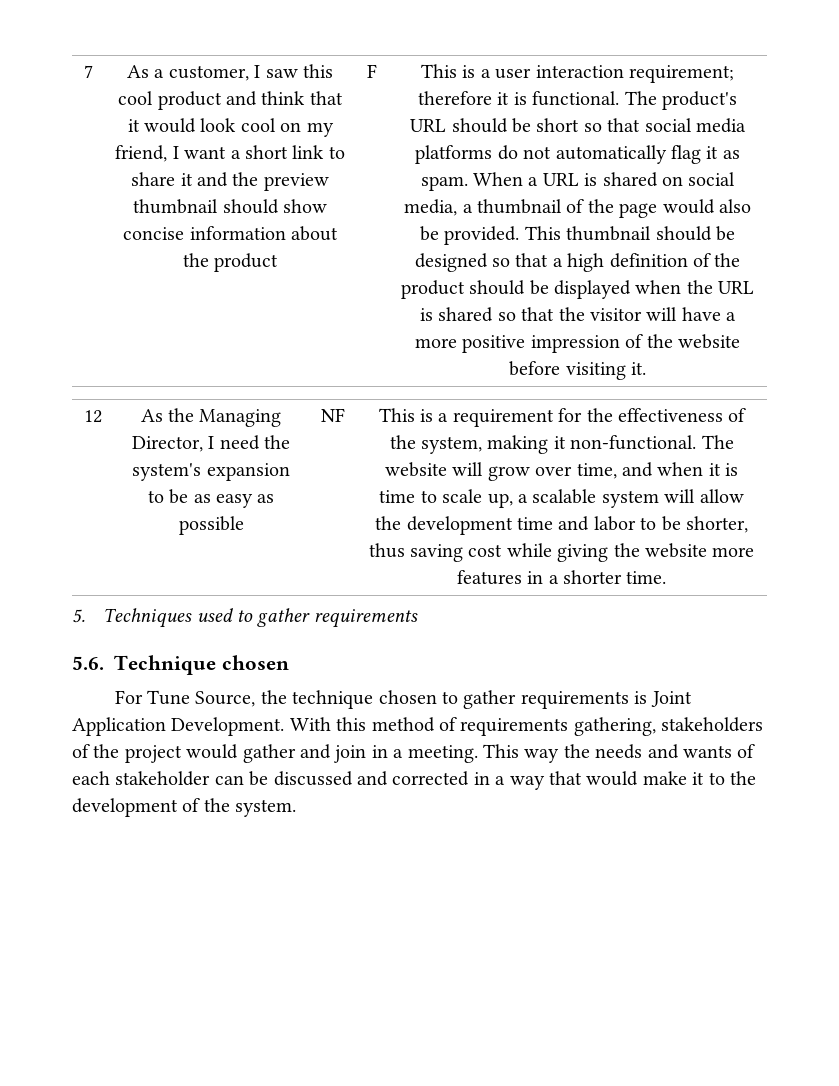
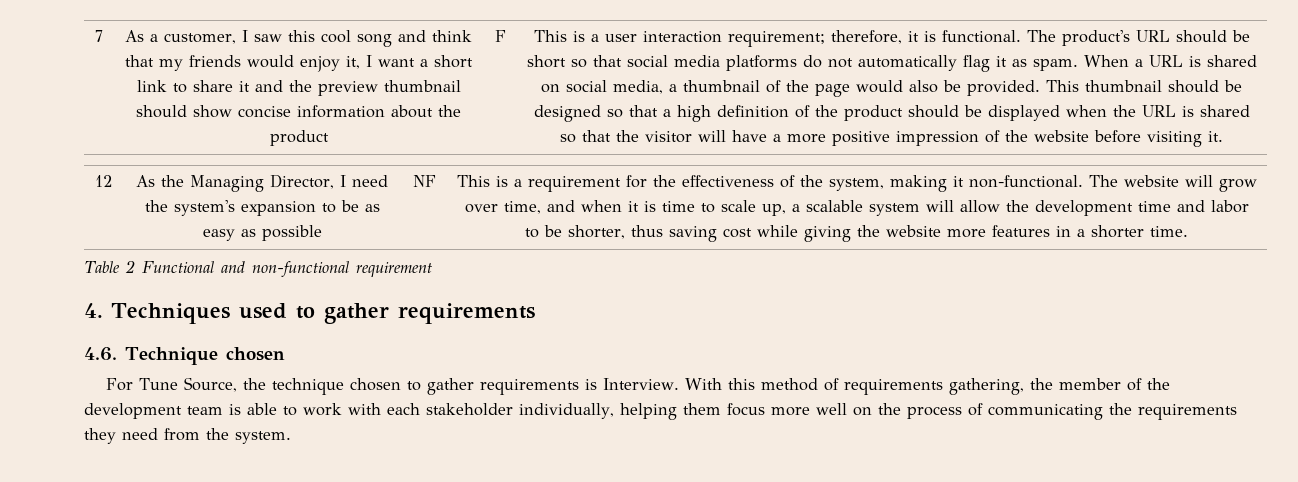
- As a customer, I saw this cool product and think that it would look cool on my friend, I want a short link to share it and the preview thumbnail should show concise information about the product
+ As a customer, I saw this cool song and think that my friends would enjoy it, I want a short link to share it and the preview thumbnail should show concise information about the product
- This is a user interaction requirement; therefore it is functional.
+ This is a user interaction requirement; therefore, it is functional.
- 5. Techniques used to gather requirements
+ Table 2 Functional and non-functional requirement
+ 4. Techniques used to gather requirements
- 5.6. Technique chosen
+ 4.6. Technique chosen
- For Tune Source, the technique chosen to gather requirements is Joint Application Development.
+ For Tune Source, the technique chosen to gather requirements is Interview.
- With this method of requirements gathering, stakeholders of the project would gather and join in a meeting. This way the needs and wants of each stakeholder can be discussed and corrected in a way that would make it to the development of the system.
+ With this method of requirements gathering, the member of the development team is able to work with each stakeholder individually, helping them focus more well on the process of communicating the requirements they need from the system.

